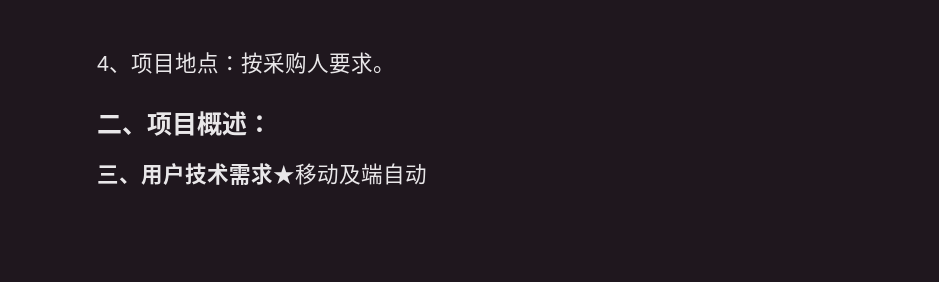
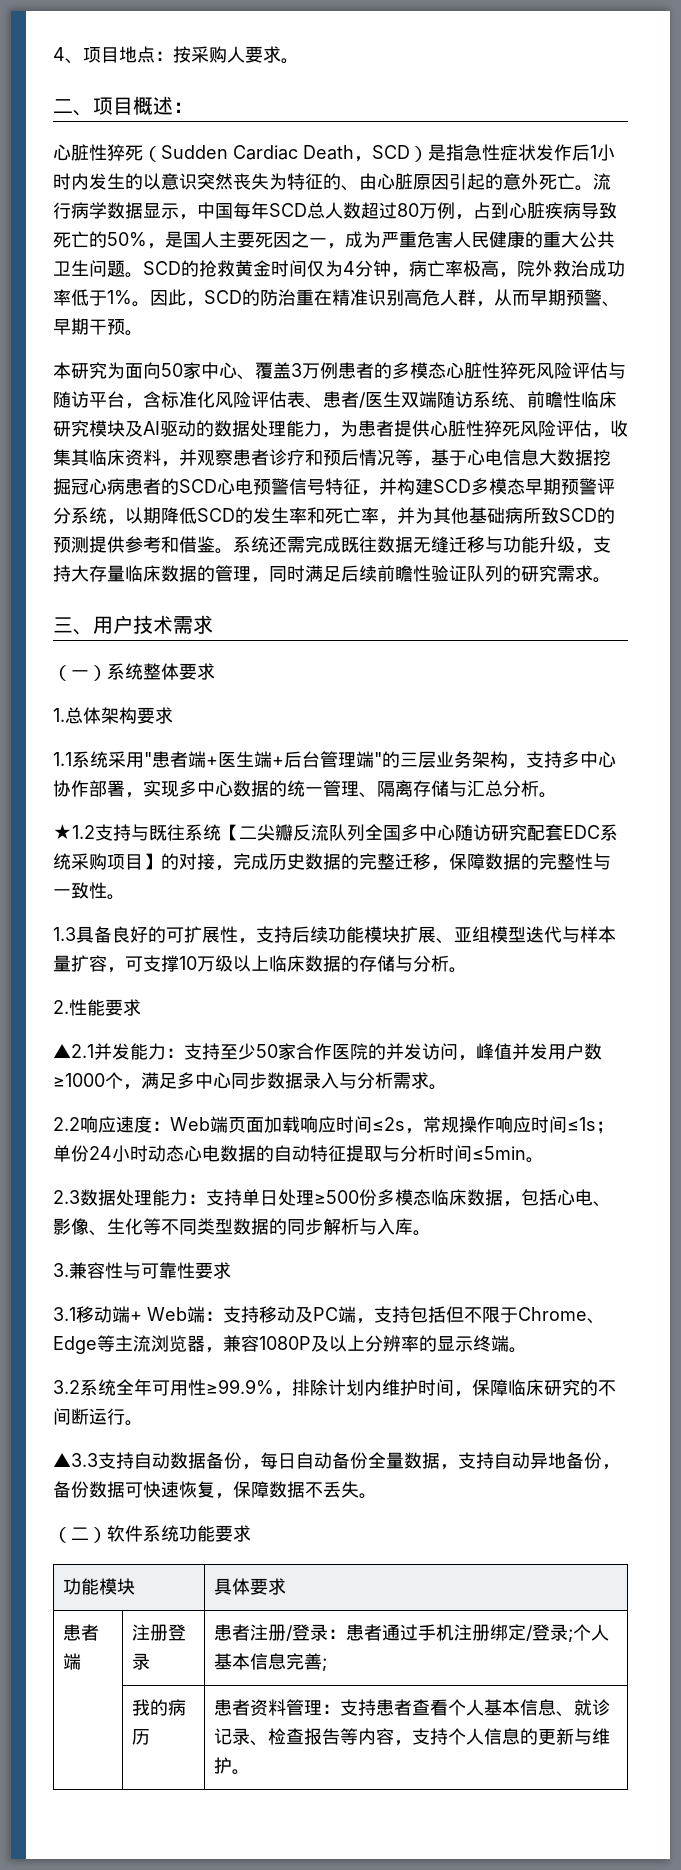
- 三、用户技术需求★移动及端自动
+ 心脏性猝死（Sudden Cardiac Death，SCD）是指急性症状发作后1小时内发生的以意识突然丧失为特征的、由心脏原因引起的意外死亡。流行病学数据显示，中国每年SCD总人数超过80万例，占到心脏疾病导致死亡的50%，是国人主要死因之一，成为严重危害人民健康的重大公共卫生问题。SCD的抢救黄金时间仅为4分钟，病亡率极高，院外救治成功率低于1%。因此，SCD的防治重在精准识别高危人群，从而早期预警、早期干预。
+ 本研究为面向50家中心、覆盖3万例患者的多模态心脏性猝死风险评估与随访平台，含标准化风险评估表、患者/医生双端随访系统、前瞻性临床研究模块及AI驱动的数据处理能力，为患者提供心脏性猝死风险评估，收集其临床资料，并观察患者诊疗和预后情况等，基于心电信息大数据挖掘冠心病患者的SCD心电预警信号特征，并构建SCD多模态早期预警评分系统，以期降低SCD的发生率和死亡率，并为其他基础病所致SCD的预测提供参考和借鉴。系统还需完成既往数据无缝迁移与功能升级，支持大存量临床数据的管理，同时满足后续前瞻性验证队列的研究需求。
+ 三、用户技术需求
+ （一）系统整体要求
+ 1.总体架构要求
+ 1.1系统采用"患者端+医生端+后台管理端"的三层业务架构，支持多中心协作部署，实现多中心数据的统一管理、隔离存储与汇总分析。
+ ★1.2支持与既往系统【二尖瓣反流队列全国多中心随访研究配套EDC系统采购项目】的对接，完成历史数据的完整迁移，保障数据的完整性与一致性。
+ 1.3具备良好的可扩展性，支持后续功能模块扩展、亚组模型迭代与样本量扩容，可支撑10万级以上临床数据的存储与分析。
+ 2.性能要求
+ ▲2.1并发能力：支持至少50家合作医院的并发访问，峰值并发用户数≥1000个，满足多中心同步数据录入与分析需求。
+ 2.2响应速度：Web端页面加载响应时间≤2s，常规操作响应时间≤1s；单份24小时动态心电数据的自动特征提取与分析时间≤5min。
+ 2.3数据处理能力：支持单日处理≥500份多模态临床数据，包括心电、影像、生化等不同类型数据的同步解析与入库。
+ 3.兼容性与可靠性要求
+ 3.1移动端+ Web端：支持移动及PC端，支持包括但不限于Chrome、Edge等主流浏览器，兼容1080P及以上分辨率的显示终端。
+ 3.2系统全年可用性≥99.9%，排除计划内维护时间，保障临床研究的不间断运行。
+ ▲3.3支持自动数据备份，每日自动备份全量数据，支持自动异地备份，备份数据可快速恢复，保障数据不丢失。
+ （二）软件系统功能要求
+ 功能模块 | 具体要求
+ 患者端 | 注册登录 | 患者注册/登录：患者通过手机注册绑定/登录;个人基本信息完善;
+ | 我的病历 | 患者资料管理：支持患者查看个人基本信息、就诊记录、检查报告等内容，支持个人信息的更新与维护。

